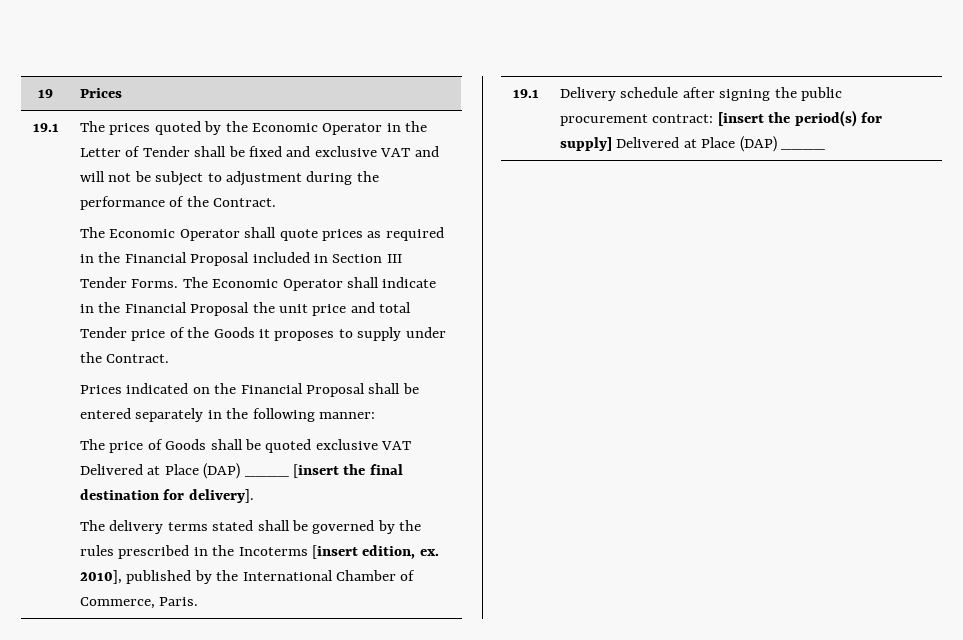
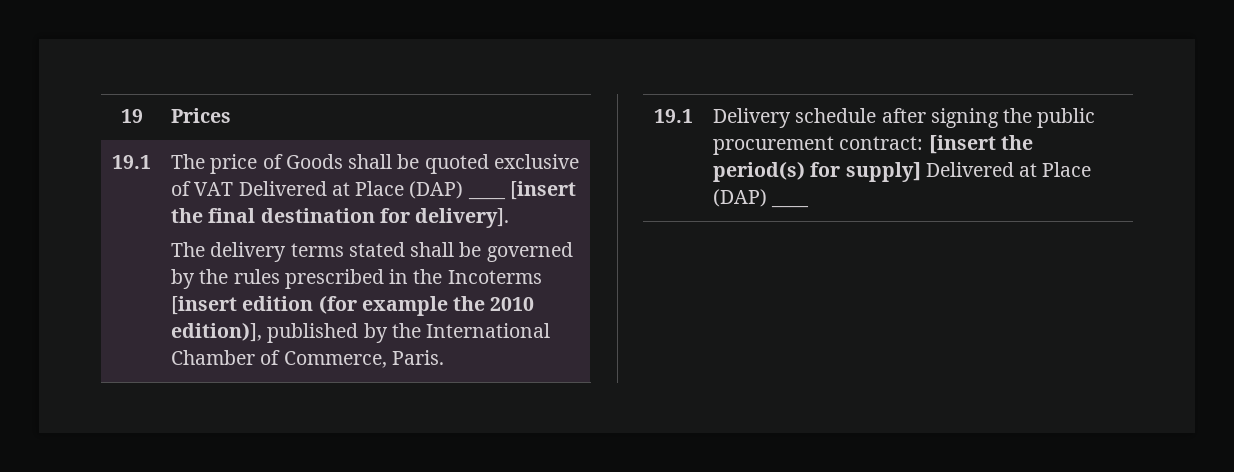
- The prices quoted by the Economic Operator in the Letter of Tender shall be fixed and exclusive VAT and will not be subject to adjustment during the performance of the Contract.
- The Economic Operator shall quote prices as required in the Financial Proposal included in Section III Tender Forms. The Economic Operator shall indicate in the Financial Proposal the unit price and total Tender price of the Goods it proposes to supply under the Contract.
- Prices indicated on the Financial Proposal shall be entered separately in the following manner:
- The price of Goods shall be quoted exclusive VAT Delivered at Place (DAP) ____ [insert the final destination for delivery].
+ The price of Goods shall be quoted exclusive of VAT Delivered at Place (DAP) ____ [insert the final destination for delivery].
- The delivery terms stated shall be governed by the rules prescribed in the Incoterms [insert edition, ex. 2010], published by the International Chamber of Commerce, Paris.
+ The delivery terms stated shall be governed by the rules prescribed in the Incoterms [insert edition (for example the 2010 edition)], published by the International Chamber of Commerce, Paris.

